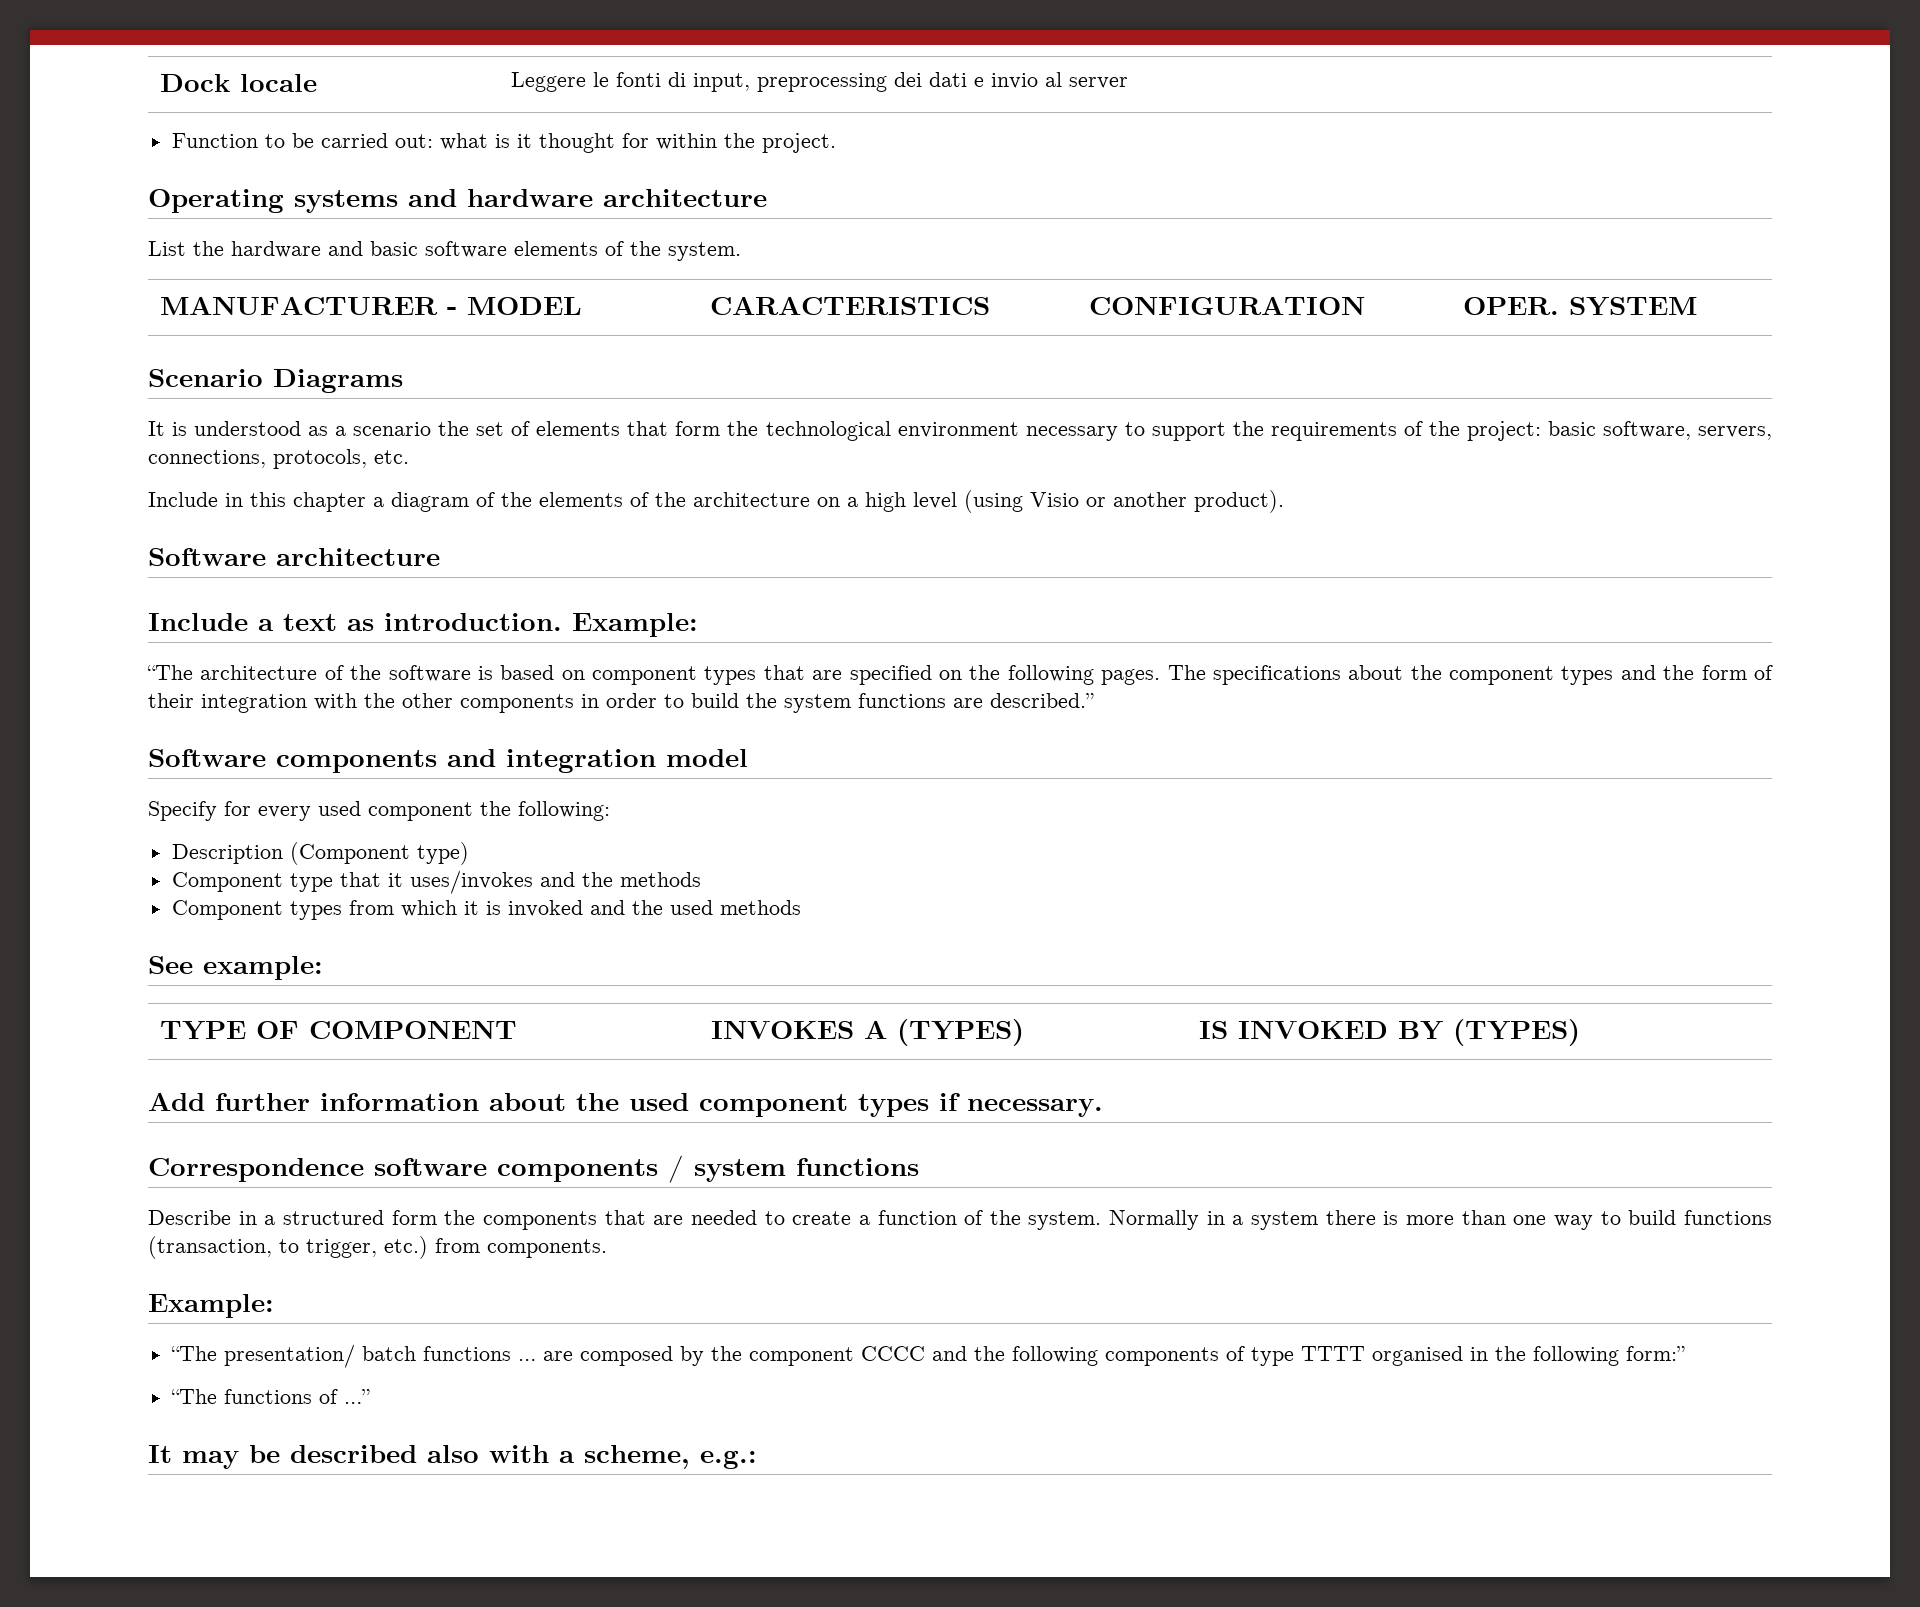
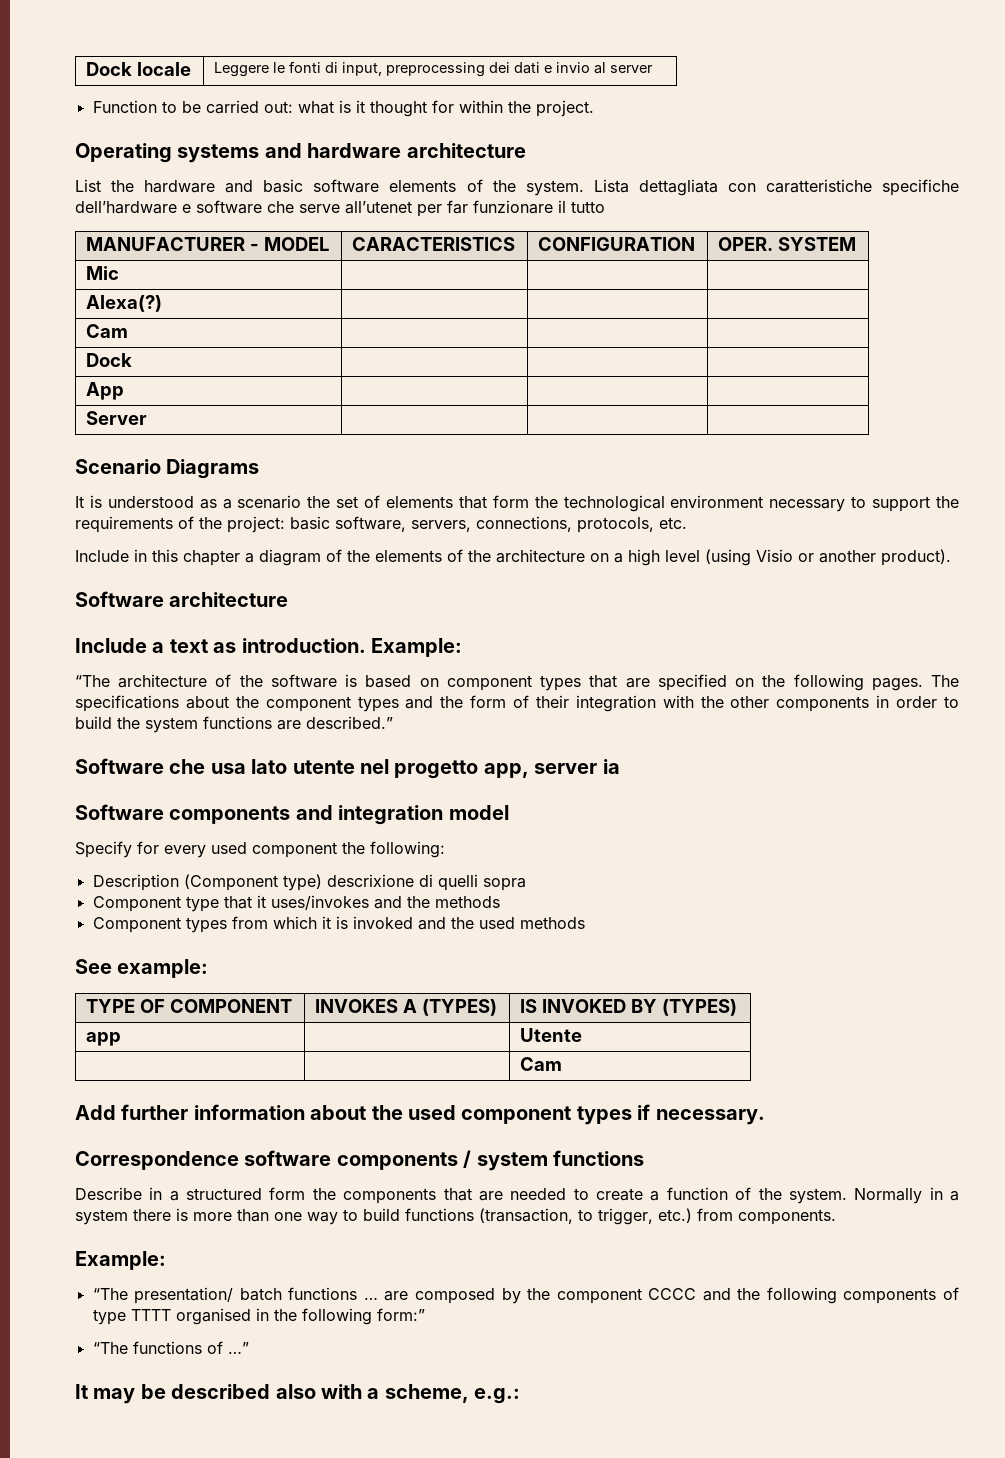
+ Lista dettagliata con caratteristiche specifiche dell’hardware e software che serve all’utenet per far funzionare il tutto
+ Mic | | |
+ Alexa(?) | | |
+ Cam | | |
+ Dock | | |
+ App | | |
+ Server | | |
+ Software che usa lato utente nel progetto app, server ia
- Description (Component type)
+ Description (Component type) descrixione di quelli sopra
+ app | | Utente
+ | | Cam

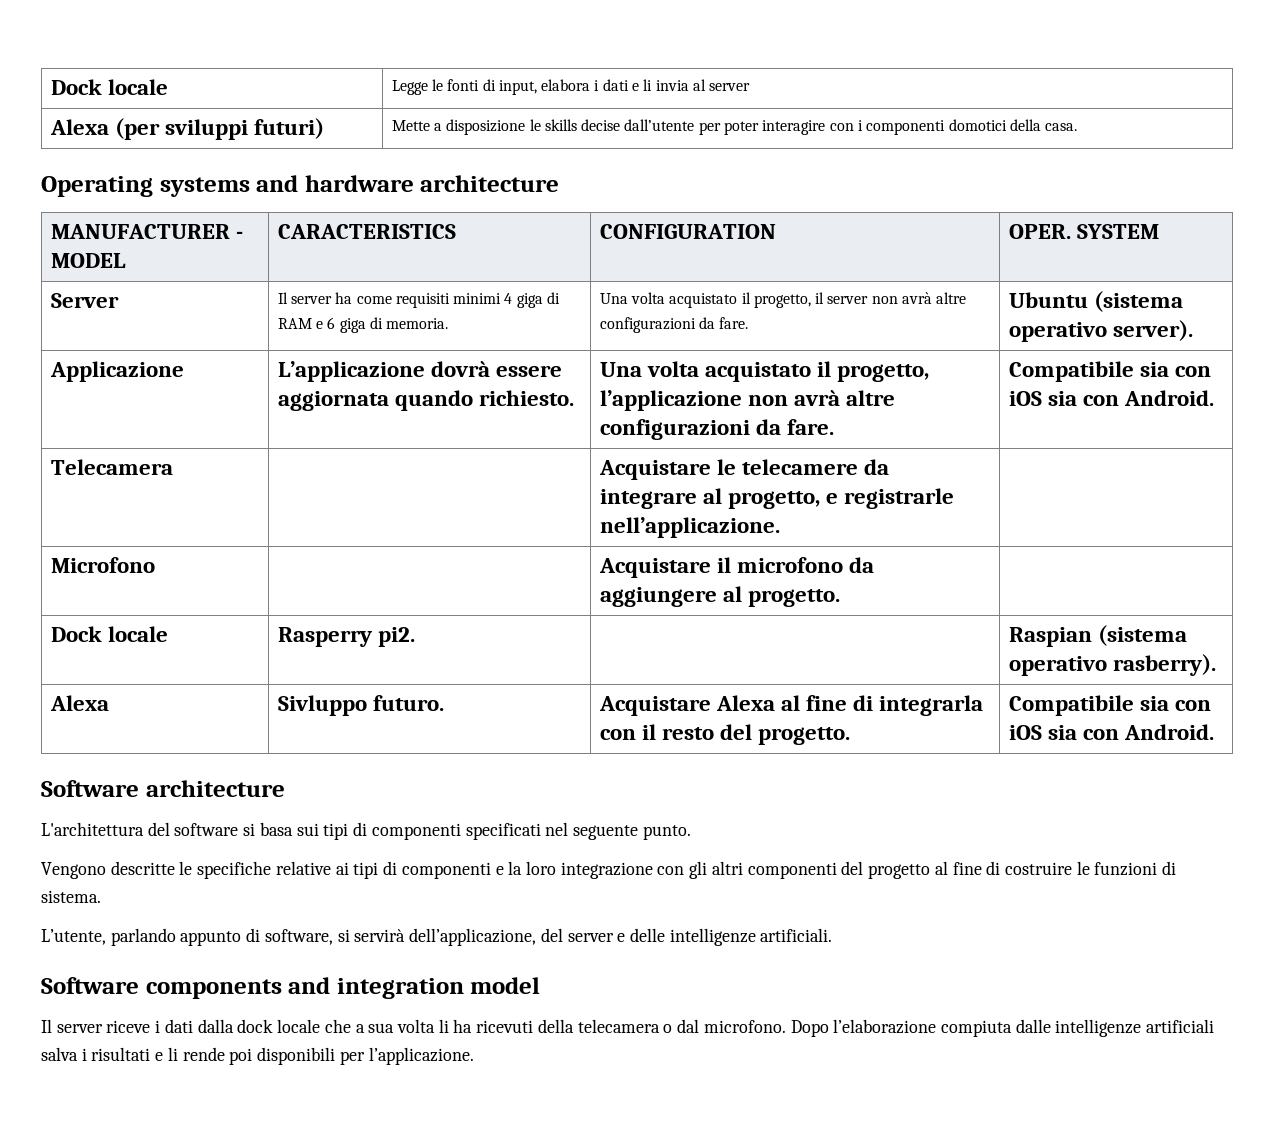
- Dock locale | Leggere le fonti di input, preprocessing dei dati e invio al server
- Function to be carried out: what is it thought for within the project.
+ Dock locale | Legge le fonti di input, elabora i dati e li invia al server
+ Alexa (per sviluppi futuri) | Mette a disposizione le skills decise dall’utente per poter interagire con i componenti domotici della casa.
- List the hardware and basic software elements of the system. Lista dettagliata con caratteristiche specifiche dell’hardware e software che serve all’utenet per far funzionare il tutto
- Mic | | |
- Alexa(?) | | |
- Cam | | |
- Dock | | |
- App | | |
- Server | | |
- Scenario Diagrams
- It is understood as a scenario the set of elements that form the technological environment necessary to support the requirements of the project: basic software, servers, connections, protocols, etc.
- Include in this chapter a diagram of the elements of the architecture on a high level (using Visio or another product).
+ Server | Il server ha come requisiti minimi 4 giga di RAM e 6 giga di memoria. | Una volta acquistato il progetto, il server non avrà altre configurazioni da fare. | Ubuntu (sistema operativo server).
+ Applicazione | L’applicazione dovrà essere aggiornata quando richiesto. | Una volta acquistato il progetto, l’applicazione non avrà altre configurazioni da fare. | Compatibile sia con iOS sia con Android.
+ Telecamera | | Acquistare le telecamere da integrare al progetto, e registrarle nell’applicazione. |
+ Microfono | | Acquistare il microfono da aggiungere al progetto. |
+ Dock locale | Rasperry pi2. | | Raspian (sistema operativo rasberry).
+ Alexa | Sivluppo futuro. | Acquistare Alexa al fine di integrarla con il resto del progetto. | Compatibile sia con iOS sia con Android.
  Software architecture
- Include a text as introduction. Example:
- “The architecture of the software is based on component types that are specified on the following pages. The specifications about the component types and the form of their integration with the other components in order to build the system functions are described.”
- Software che usa lato utente nel progetto app, server ia
+ L'architettura del software si basa sui tipi di componenti specificati nel seguente punto.
+ Vengono descritte le specifiche relative ai tipi di componenti e la loro integrazione con gli altri componenti del progetto al fine di costruire le funzioni di sistema.
+ L’utente, parlando appunto di software, si servirà dell’applicazione, del server e delle intelligenze artificiali.
- Specify for every used component the following:
- Description (Component type) descrixione di quelli sopra
- Component type that it uses/invokes and the methods
- Component types from which it is invoked and the used methods
- See example:
- TYPE OF COMPONENT | INVOKES A (TYPES) | IS INVOKED BY (TYPES)
- app | | Utente
- | | Cam
- Add further information about the used component types if necessary.
- Correspondence software components / system functions
- Describe in a structured form the components that are needed to create a function of the system. Normally in a system there is more than one way to build functions (transaction, to trigger, etc.) from components.
- Example:
- “The presentation/ batch functions … are composed by the component CCCC and the following components of type TTTT organised in the following form:”
- “The functions of …”
- It may be described also with a scheme, e.g.:
+ Il server riceve i dati dalla dock locale che a sua volta li ha ricevuti della telecamera o dal microfono. Dopo l’elaborazione compiuta dalle intelligenze artificiali salva i risultati e li rende poi disponibili per l’applicazione.

